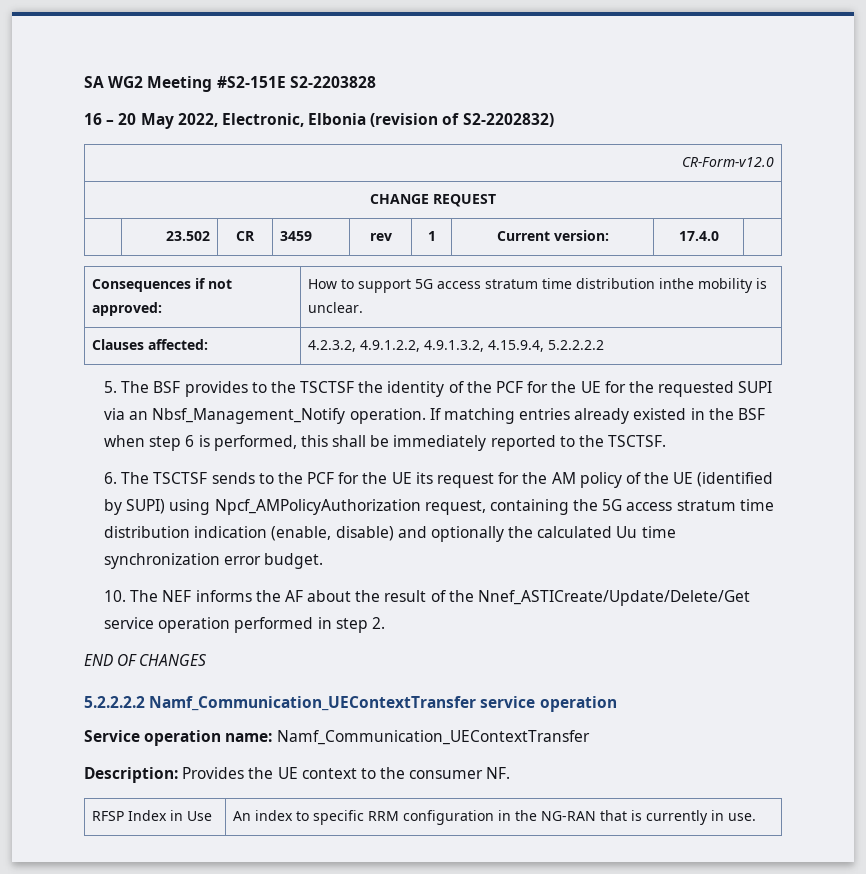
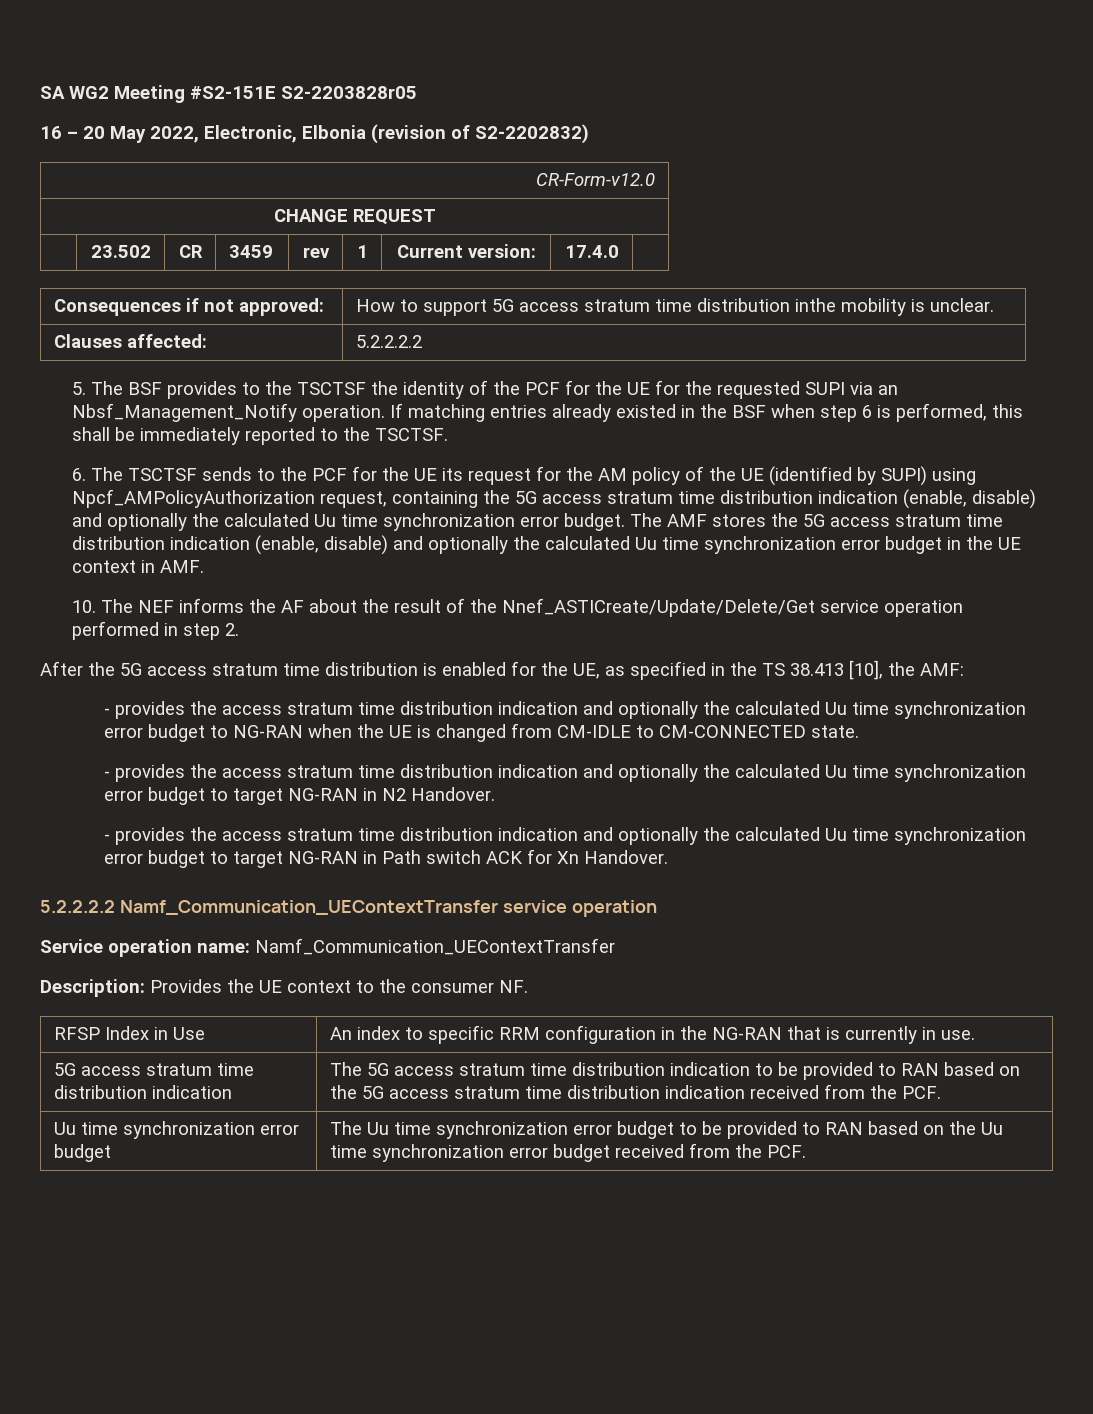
- SA WG2 Meeting #S2-151E S2-2203828
+ SA WG2 Meeting #S2-151E S2-2203828r05
- Clauses affected: | 4.2.3.2, 4.9.1.2.2, 4.9.1.3.2, 4.15.9.4, 5.2.2.2.2
+ Clauses affected: | 5.2.2.2.2
+ The AMF stores the 5G access stratum time distribution indication (enable, disable) and optionally the calculated Uu time synchronization error budget in the UE context in AMF.
- END OF CHANGES
+ After the 5G access stratum time distribution is enabled for the UE, as specified in the TS 38.413 [10], the AMF:
+ - provides the access stratum time distribution indication and optionally the calculated Uu time synchronization error budget to NG-RAN when the UE is changed from CM-IDLE to CM-CONNECTED state.
+ - provides the access stratum time distribution indication and optionally the calculated Uu time synchronization error budget to target NG-RAN in N2 Handover.
+ - provides the access stratum time distribution indication and optionally the calculated Uu time synchronization error budget to target NG-RAN in Path switch ACK for Xn Handover.
+ 5G access stratum time distribution indication | The 5G access stratum time distribution indication to be provided to RAN based on the 5G access stratum time distribution indication received from the PCF.
+ Uu time synchronization error budget | The Uu time synchronization error budget to be provided to RAN based on the Uu time synchronization error budget received from the PCF.

